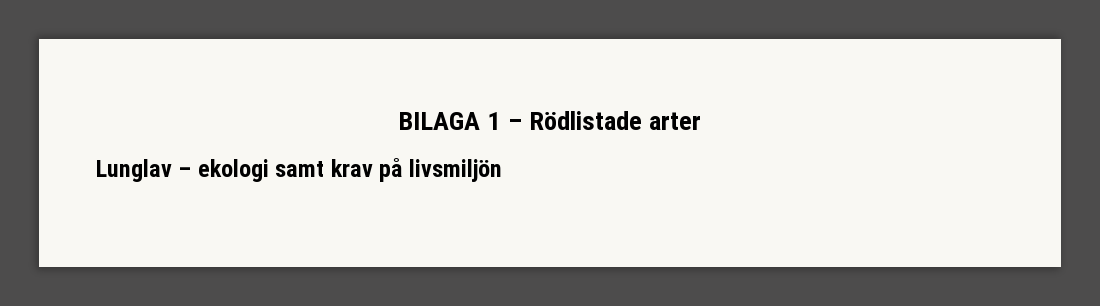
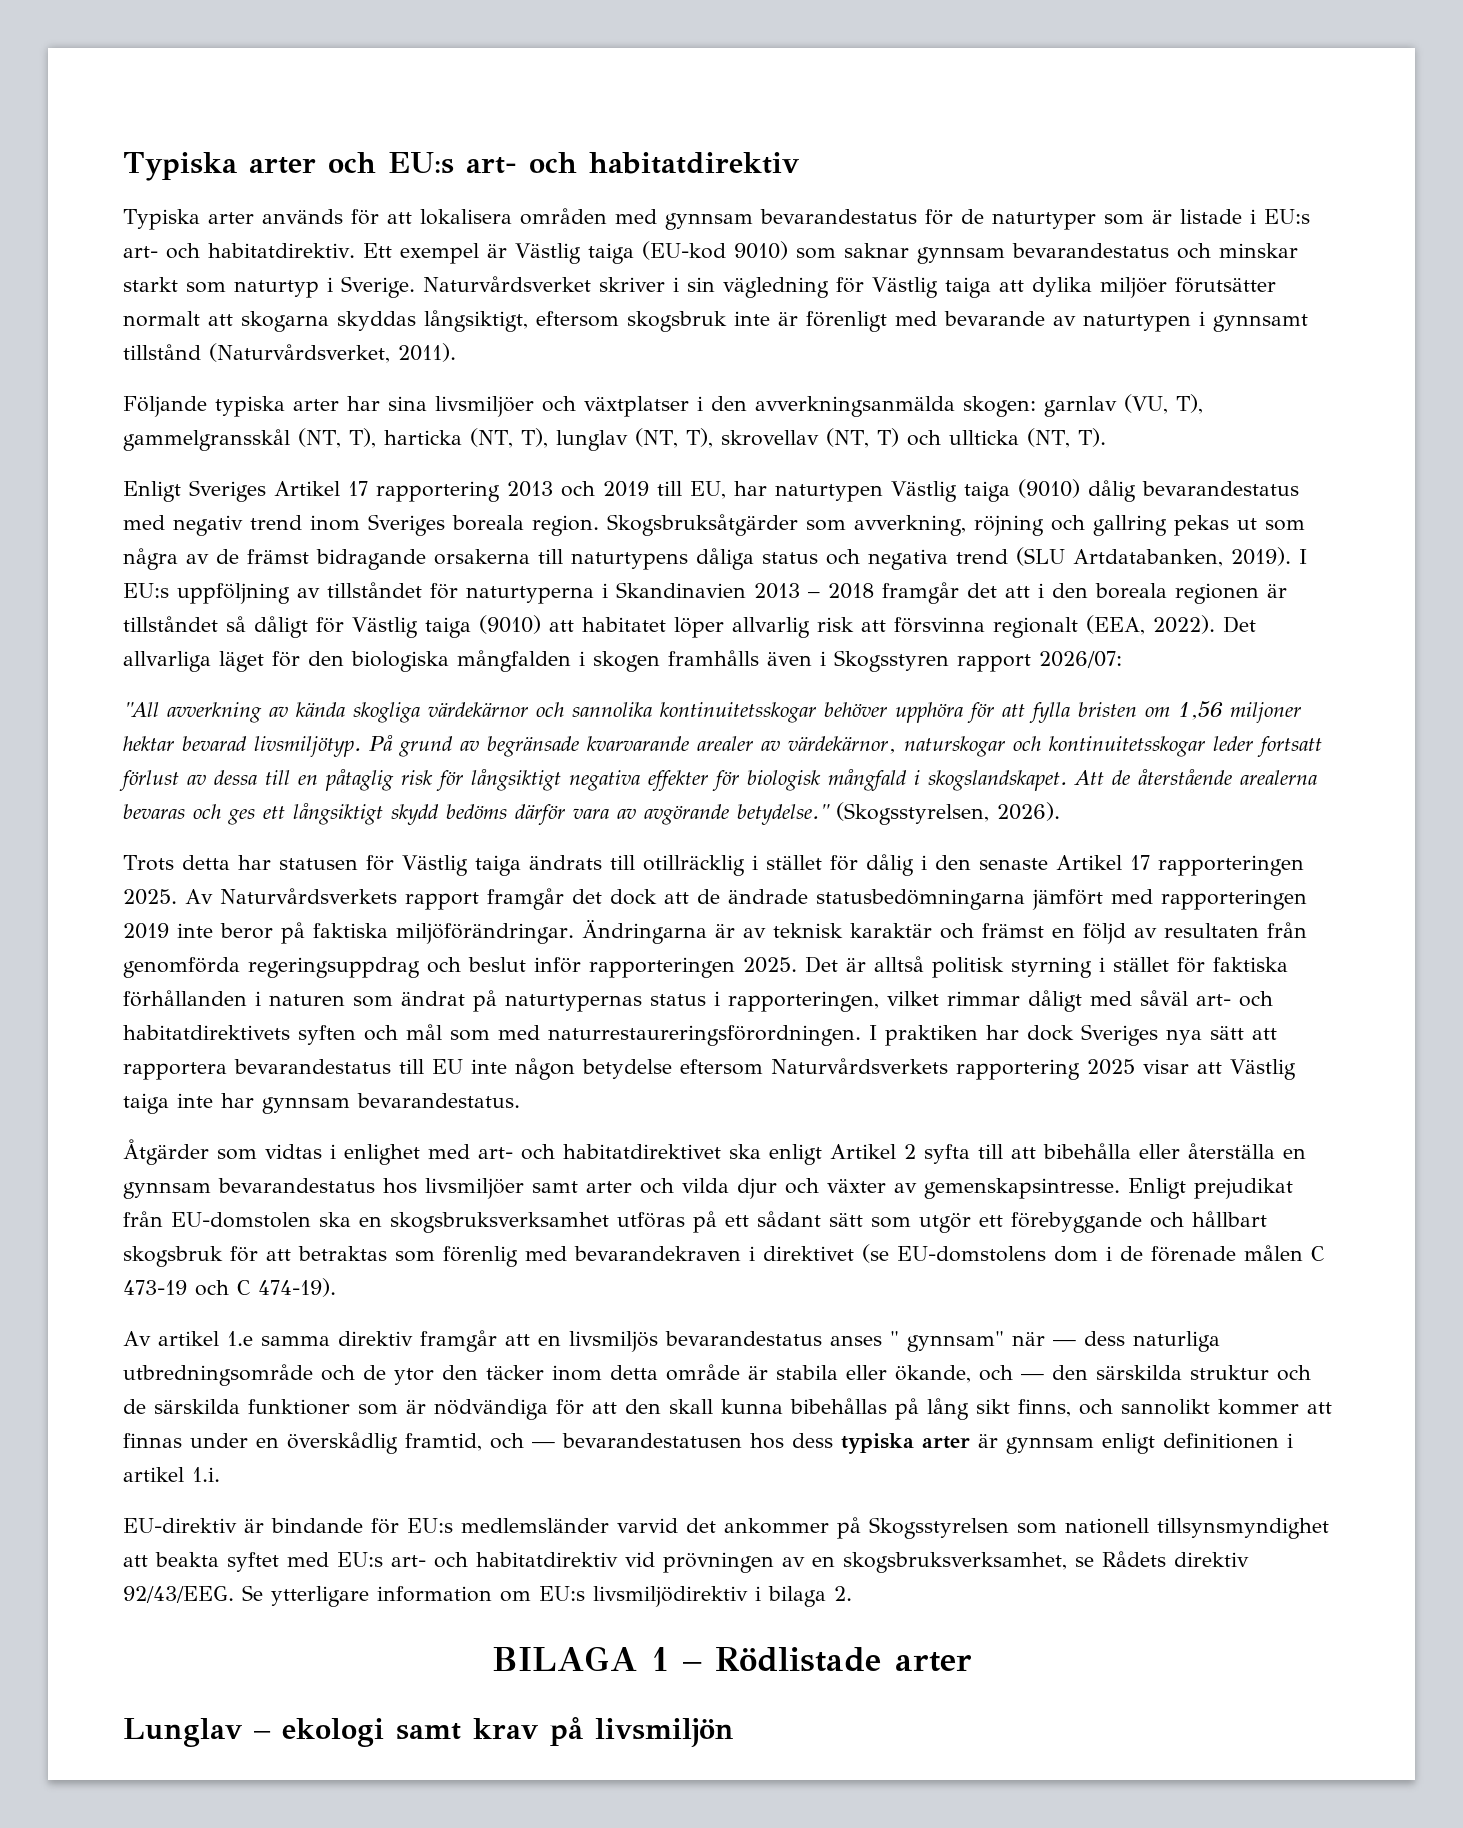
+ Typiska arter och EU:s art- och habitatdirektiv
+ Typiska arter används för att lokalisera områden med gynnsam bevarandestatus för de naturtyper som är listade i EU:s art- och habitatdirektiv. Ett exempel är Västlig taiga (EU-kod 9010) som saknar gynnsam bevarandestatus och minskar starkt som naturtyp i Sverige. Naturvårdsverket skriver i sin vägledning för Västlig taiga att dylika miljöer förutsätter normalt att skogarna skyddas långsiktigt, eftersom skogsbruk inte är förenligt med bevarande av naturtypen i gynnsamt tillstånd (Naturvårdsverket, 2011).
+ Följande typiska arter har sina livsmiljöer och växtplatser i den avverkningsanmälda skogen: garnlav (VU, T), gammelgransskål (NT, T), harticka (NT, T), lunglav (NT, T), skrovellav (NT, T) och ullticka (NT, T).
+ Enligt Sveriges Artikel 17 rapportering 2013 och 2019 till EU, har naturtypen Västlig taiga (9010) dålig bevarandestatus med negativ trend inom Sveriges boreala region. Skogsbruksåtgärder som avverkning, röjning och gallring pekas ut som några av de främst bidragande orsakerna till naturtypens dåliga status och negativa trend (SLU Artdatabanken, 2019). I EU:s uppföljning av tillståndet för naturtyperna i Skandinavien 2013 – 2018 framgår det att i den boreala regionen är tillståndet så dåligt för Västlig taiga (9010) att habitatet löper allvarlig risk att försvinna regionalt (EEA, 2022). Det allvarliga läget för den biologiska mångfalden i skogen framhålls även i Skogsstyren rapport 2026/07:
+ "All avverkning av kända skogliga värdekärnor och sannolika kontinuitetsskogar behöver upphöra för att fylla bristen om 1,56 miljoner hektar bevarad livsmiljötyp. På grund av begränsade kvarvarande arealer av värdekärnor, naturskogar och kontinuitetsskogar leder fortsatt förlust av dessa till en påtaglig risk för långsiktigt negativa effekter för biologisk mångfald i skogslandskapet. Att de återstående arealerna bevaras och ges ett långsiktigt skydd bedöms därför vara av avgörande betydelse." (Skogsstyrelsen, 2026).
+ Trots detta har statusen för Västlig taiga ändrats till otillräcklig i stället för dålig i den senaste Artikel 17 rapporteringen 2025. Av Naturvårdsverkets rapport framgår det dock att de ändrade statusbedömningarna jämfört med rapporteringen 2019 inte beror på faktiska miljöförändringar. Ändringarna är av teknisk karaktär och främst en följd av resultaten från genomförda regeringsuppdrag och beslut inför rapporteringen 2025. Det är alltså politisk styrning i stället för faktiska förhållanden i naturen som ändrat på naturtypernas status i rapporteringen, vilket rimmar dåligt med såväl art- och habitatdirektivets syften och mål som med naturrestaureringsförordningen. I praktiken har dock Sveriges nya sätt att rapportera bevarandestatus till EU inte någon betydelse eftersom Naturvårdsverkets rapportering 2025 visar att Västlig taiga inte har gynnsam bevarandestatus.
+ Åtgärder som vidtas i enlighet med art- och habitatdirektivet ska enligt Artikel 2 syfta till att bibehålla eller återställa en gynnsam bevarandestatus hos livsmiljöer samt arter och vilda djur och växter av gemenskapsintresse. Enligt prejudikat från EU-domstolen ska en skogsbruksverksamhet utföras på ett sådant sätt som utgör ett förebyggande och hållbart skogsbruk för att betraktas som förenlig med bevarandekraven i direktivet (se EU-domstolens dom i de förenade målen C 473-19 och C 474-19).
+ Av artikel 1.e samma direktiv framgår att en livsmiljös bevarandestatus anses " gynnsam" när — dess naturliga utbredningsområde och de ytor den täcker inom detta område är stabila eller ökande, och — den särskilda struktur och de särskilda funktioner som är nödvändiga för att den skall kunna bibehållas på lång sikt finns, och sannolikt kommer att finnas under en överskådlig framtid, och — bevarandestatusen hos dess typiska arter är gynnsam enligt definitionen i artikel 1.i.
+ EU-direktiv är bindande för EU:s medlemsländer varvid det ankommer på Skogsstyrelsen som nationell tillsynsmyndighet att beakta syftet med EU:s art- och habitatdirektiv vid prövningen av en skogsbruksverksamhet, se Rådets direktiv 92/43/EEG. Se ytterligare information om EU:s livsmiljödirektiv i bilaga 2.

